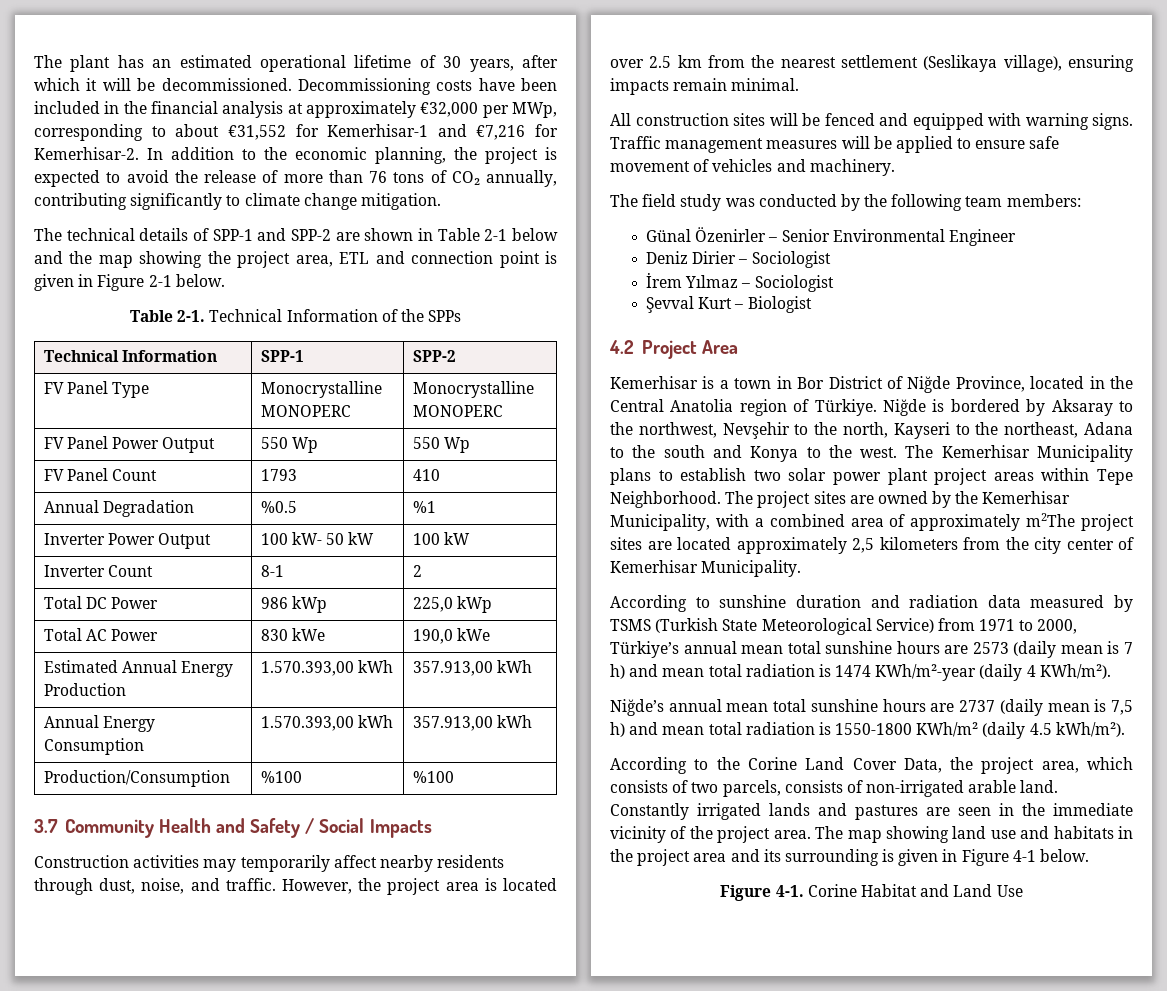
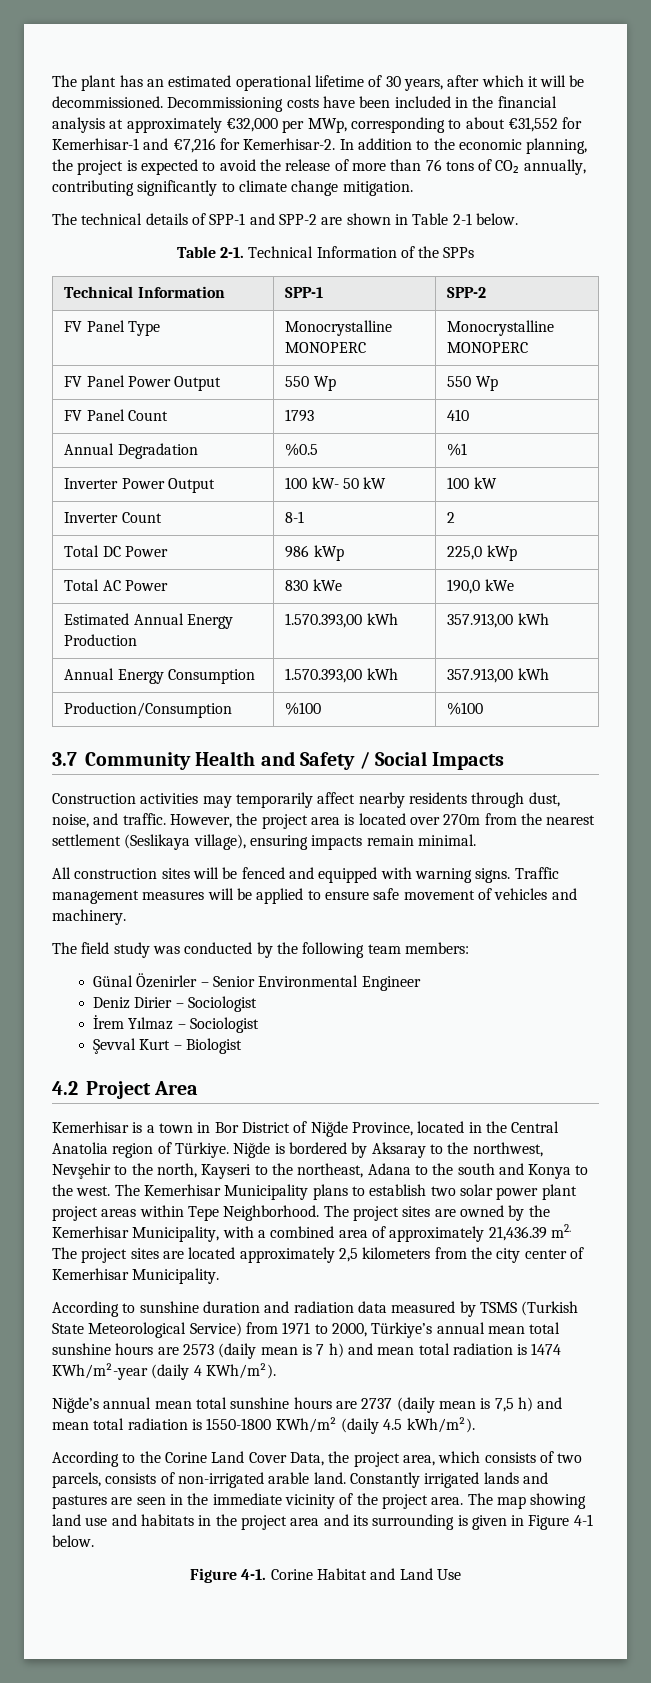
- The technical details of SPP-1 and SPP-2 are shown in Table 2-1 below and the map showing the project area, ETL and connection point is given in Figure 2-1 below.
+ The technical details of SPP-1 and SPP-2 are shown in Table 2-1 below.
- However, the project area is located over 2.5 km from the nearest settlement (Seslikaya village), ensuring impacts remain minimal.
+ However, the project area is located over 270m from the nearest settlement (Seslikaya village), ensuring impacts remain minimal.
- The project sites are owned by the Kemerhisar Municipality, with a combined area of approximately m2The project sites are located approximately 2,5 kilometers from the city center of Kemerhisar Municipality.
+ The project sites are owned by the Kemerhisar Municipality, with a combined area of approximately 21,436.39 m2. The project sites are located approximately 2,5 kilometers from the city center of Kemerhisar Municipality.

